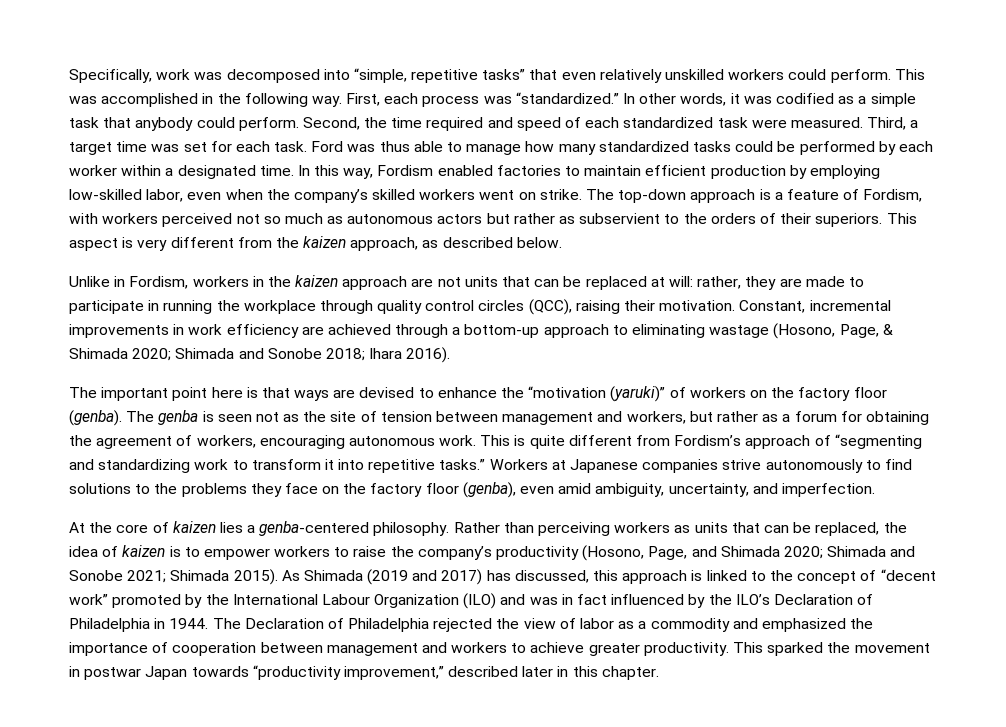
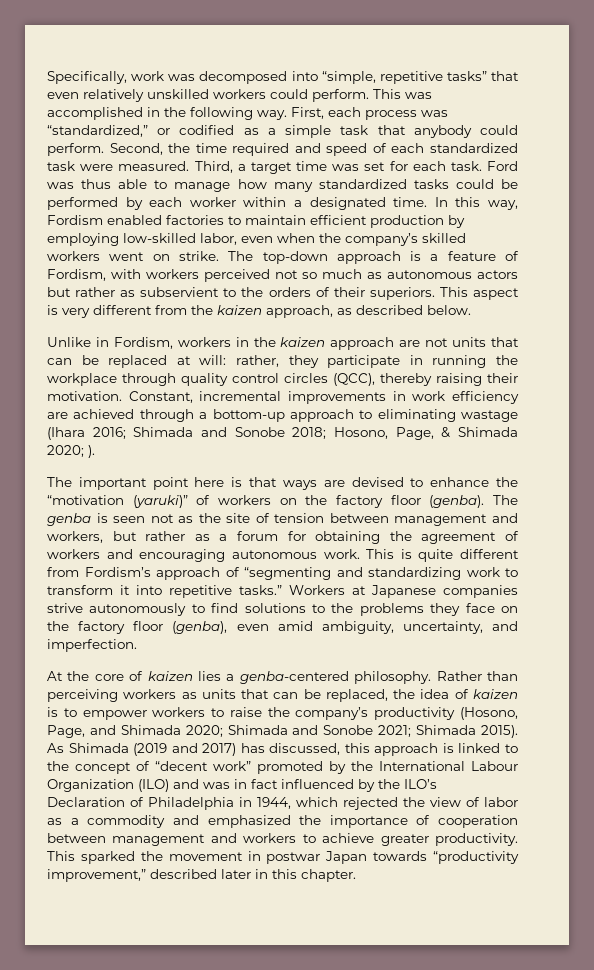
- First, each process was “standardized.” In other words, it was codified as a simple task that anybody could perform.
+ First, each process was “standardized,” or codified as a simple task that anybody could perform.
- Unlike in Fordism, workers in the kaizen approach are not units that can be replaced at will: rather, they are made to participate in running the workplace through quality control circles (QCC), raising their motivation.
+ Unlike in Fordism, workers in the kaizen approach are not units that can be replaced at will: rather, they participate in running the workplace through quality control circles (QCC), thereby raising their motivation.
- Constant, incremental improvements in work efficiency are achieved through a bottom-up approach to eliminating wastage (Hosono, Page, & Shimada 2020; Shimada and Sonobe 2018; Ihara 2016).
+ Constant, incremental improvements in work efficiency are achieved through a bottom-up approach to eliminating wastage (Ihara 2016; Shimada and Sonobe 2018; Hosono, Page, & Shimada 2020; ).
- The genba is seen not as the site of tension between management and workers, but rather as a forum for obtaining the agreement of workers, encouraging autonomous work.
+ The genba is seen not as the site of tension between management and workers, but rather as a forum for obtaining the agreement of workers and encouraging autonomous work.
- As Shimada (2019 and 2017) has discussed, this approach is linked to the concept of “decent work” promoted by the International Labour Organization (ILO) and was in fact influenced by the ILO’s Declaration of Philadelphia in 1944. The Declaration of Philadelphia rejected the view of labor as a commodity and emphasized the importance of cooperation between management and workers to achieve greater productivity.
+ As Shimada (2019 and 2017) has discussed, this approach is linked to the concept of “decent work” promoted by the International Labour Organization (ILO) and was in fact influenced by the ILO’s Declaration of Philadelphia in 1944, which rejected the view of labor as a commodity and emphasized the importance of cooperation between management and workers to achieve greater productivity.

